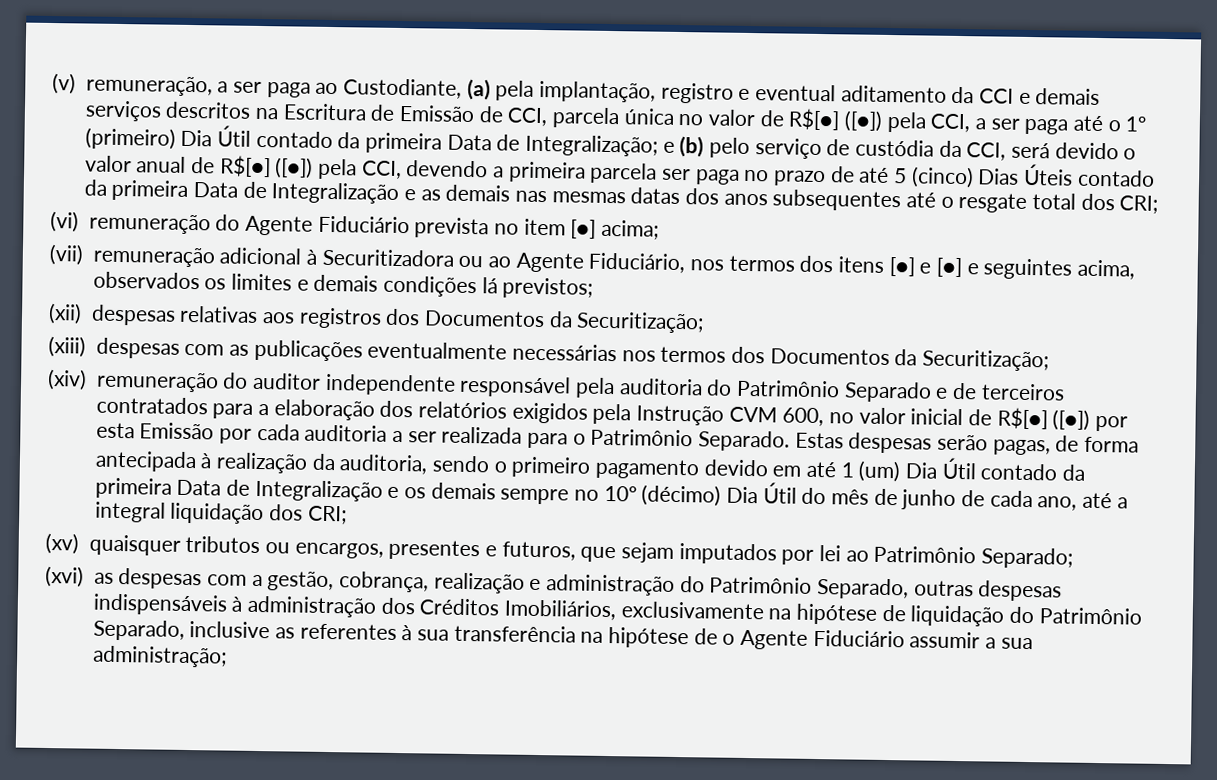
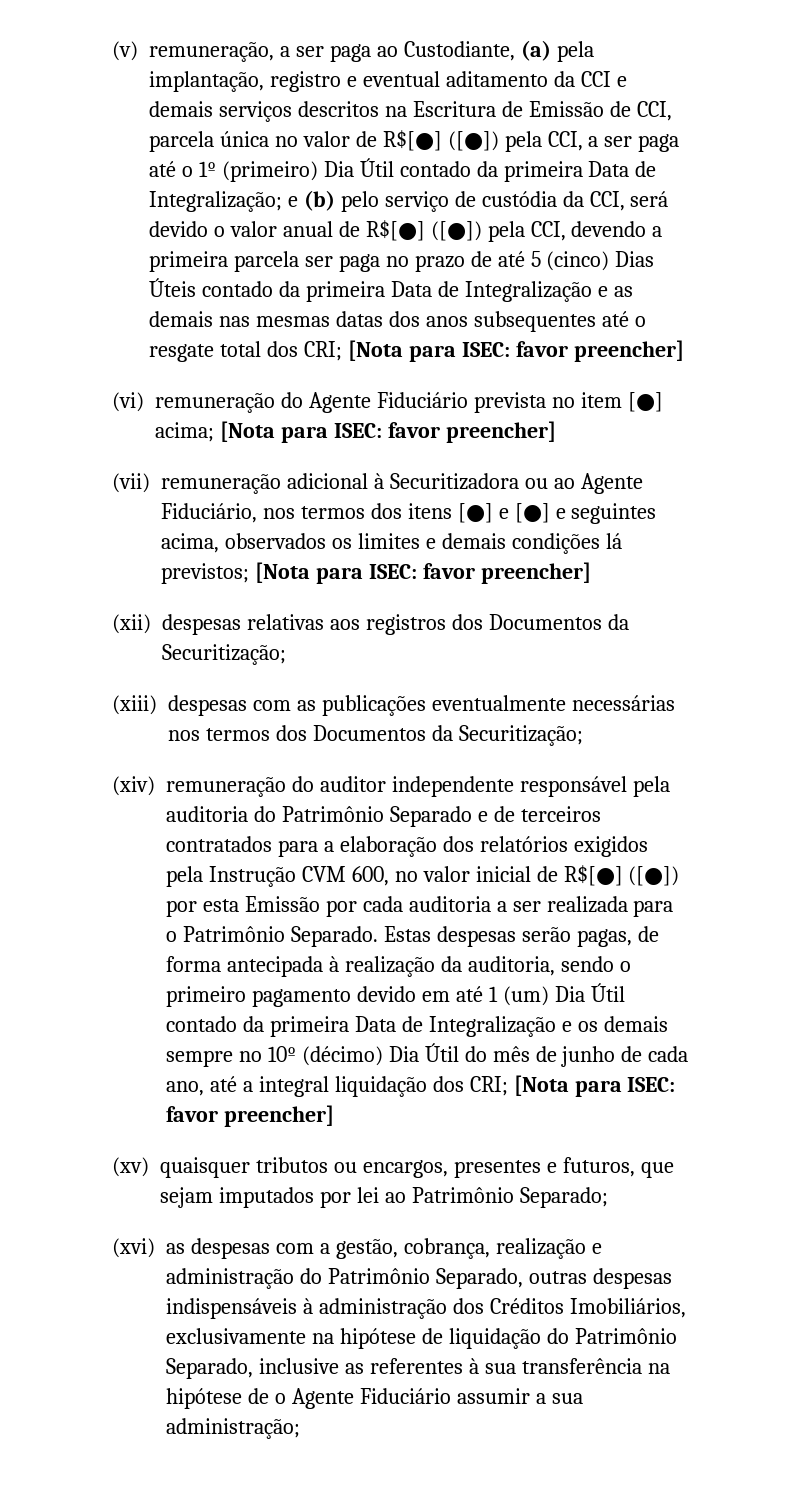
- e (b) pelo serviço de custódia da CCI, será devido o valor anual de R$[●] ([●]) pela CCI, devendo a primeira parcela ser paga no prazo de até 5 (cinco) Dias Úteis contado da primeira Data de Integralização e as demais nas mesmas datas dos anos subsequentes até o resgate total dos CRI;
+ e (b) pelo serviço de custódia da CCI, será devido o valor anual de R$[●] ([●]) pela CCI, devendo a primeira parcela ser paga no prazo de até 5 (cinco) Dias Úteis contado da primeira Data de Integralização e as demais nas mesmas datas dos anos subsequentes até o resgate total dos CRI; [Nota para ISEC: favor preencher]
- (vi) remuneração do Agente Fiduciário prevista no item [●] acima;
+ (vi) remuneração do Agente Fiduciário prevista no item [●] acima; [Nota para ISEC: favor preencher]
- (vii) remuneração adicional à Securitizadora ou ao Agente Fiduciário, nos termos dos itens [●] e [●] e seguintes acima, observados os limites e demais condições lá previstos;
+ (vii) remuneração adicional à Securitizadora ou ao Agente Fiduciário, nos termos dos itens [●] e [●] e seguintes acima, observados os limites e demais condições lá previstos; [Nota para ISEC: favor preencher]
- Estas despesas serão pagas, de forma antecipada à realização da auditoria, sendo o primeiro pagamento devido em até 1 (um) Dia Útil contado da primeira Data de Integralização e os demais sempre no 10º (décimo) Dia Útil do mês de junho de cada ano, até a integral liquidação dos CRI;
+ Estas despesas serão pagas, de forma antecipada à realização da auditoria, sendo o primeiro pagamento devido em até 1 (um) Dia Útil contado da primeira Data de Integralização e os demais sempre no 10º (décimo) Dia Útil do mês de junho de cada ano, até a integral liquidação dos CRI; [Nota para ISEC: favor preencher]

